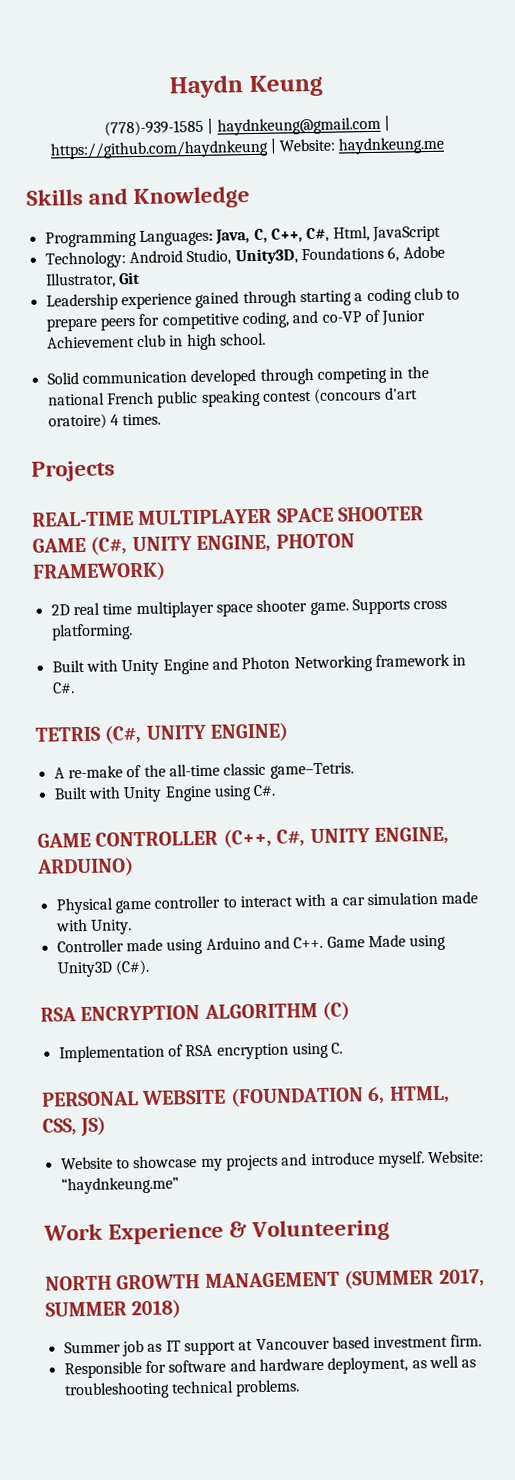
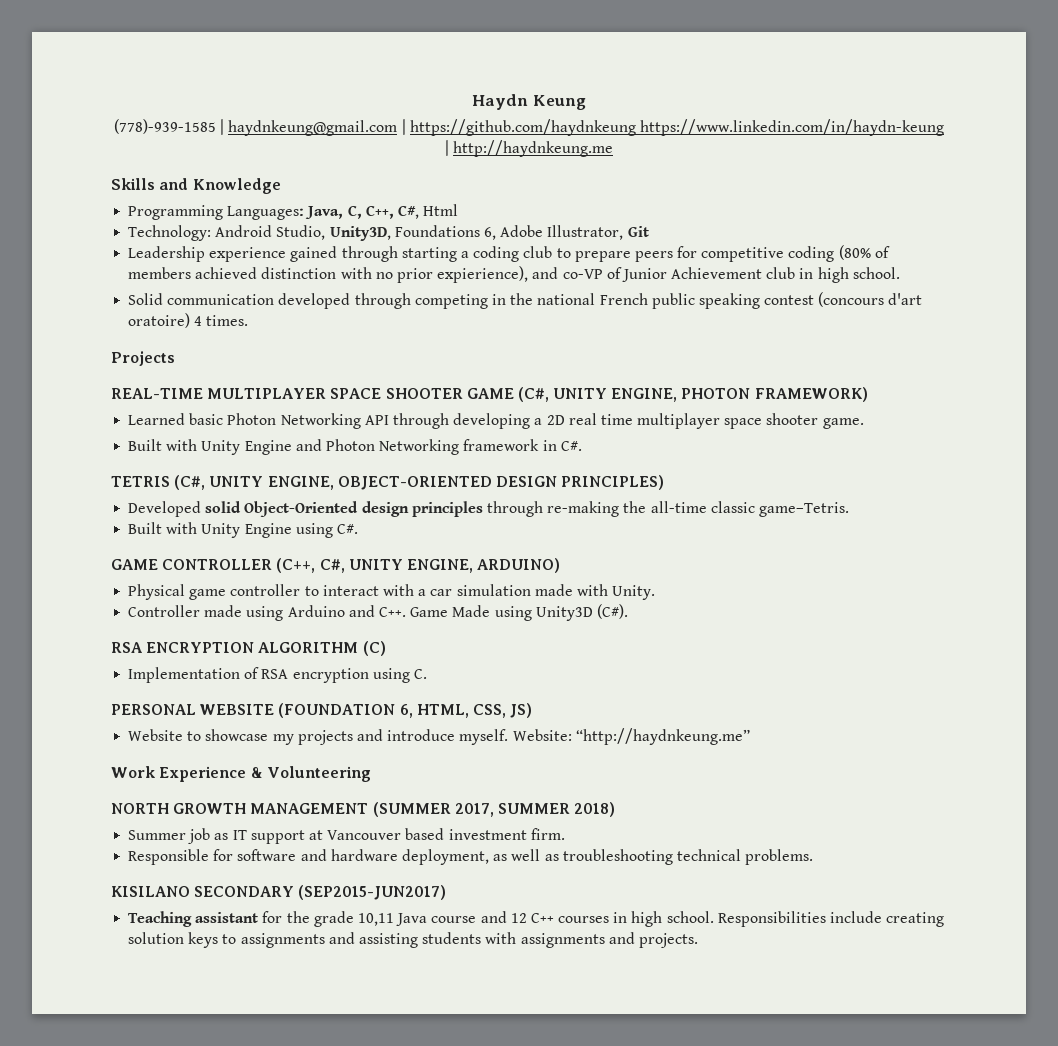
- (778)-939-1585 | haydnkeung@gmail.com | https://github.com/haydnkeung | Website: haydnkeung.me
+ (778)-939-1585 | haydnkeung@gmail.com | https://github.com/haydnkeung https://www.linkedin.com/in/haydn-keung | http://haydnkeung.me
- Programming Languages: Java, C, C++, C#, Html, JavaScript
+ Programming Languages: Java, C, C++, C#, Html
- Leadership experience gained through starting a coding club to prepare peers for competitive coding, and co-VP of Junior Achievement club in high school.
+ Leadership experience gained through starting a coding club to prepare peers for competitive coding (80% of members achieved distinction with no prior expierience), and co-VP of Junior Achievement club in high school.
- 2D real time multiplayer space shooter game. Supports cross platforming.
+ Learned basic Photon Networking API through developing a 2D real time multiplayer space shooter game.
- TETRIS (C#, UNITY ENGINE)
- A re-make of the all-time classic game–Tetris.
+ TETRIS (C#, UNITY ENGINE, OBJECT-ORIENTED DESIGN PRINCIPLES)
+ Developed solid Object-Oriented design principles through re-making the all-time classic game–Tetris.
- Website: “haydnkeung.me”
+ Website: “http://haydnkeung.me”
+ KISILANO SECONDARY (SEP2015-JUN2017)
+ Teaching assistant for the grade 10,11 Java course and 12 C++ courses in high school. Responsibilities include creating solution keys to assignments and assisting students with assignments and projects.

